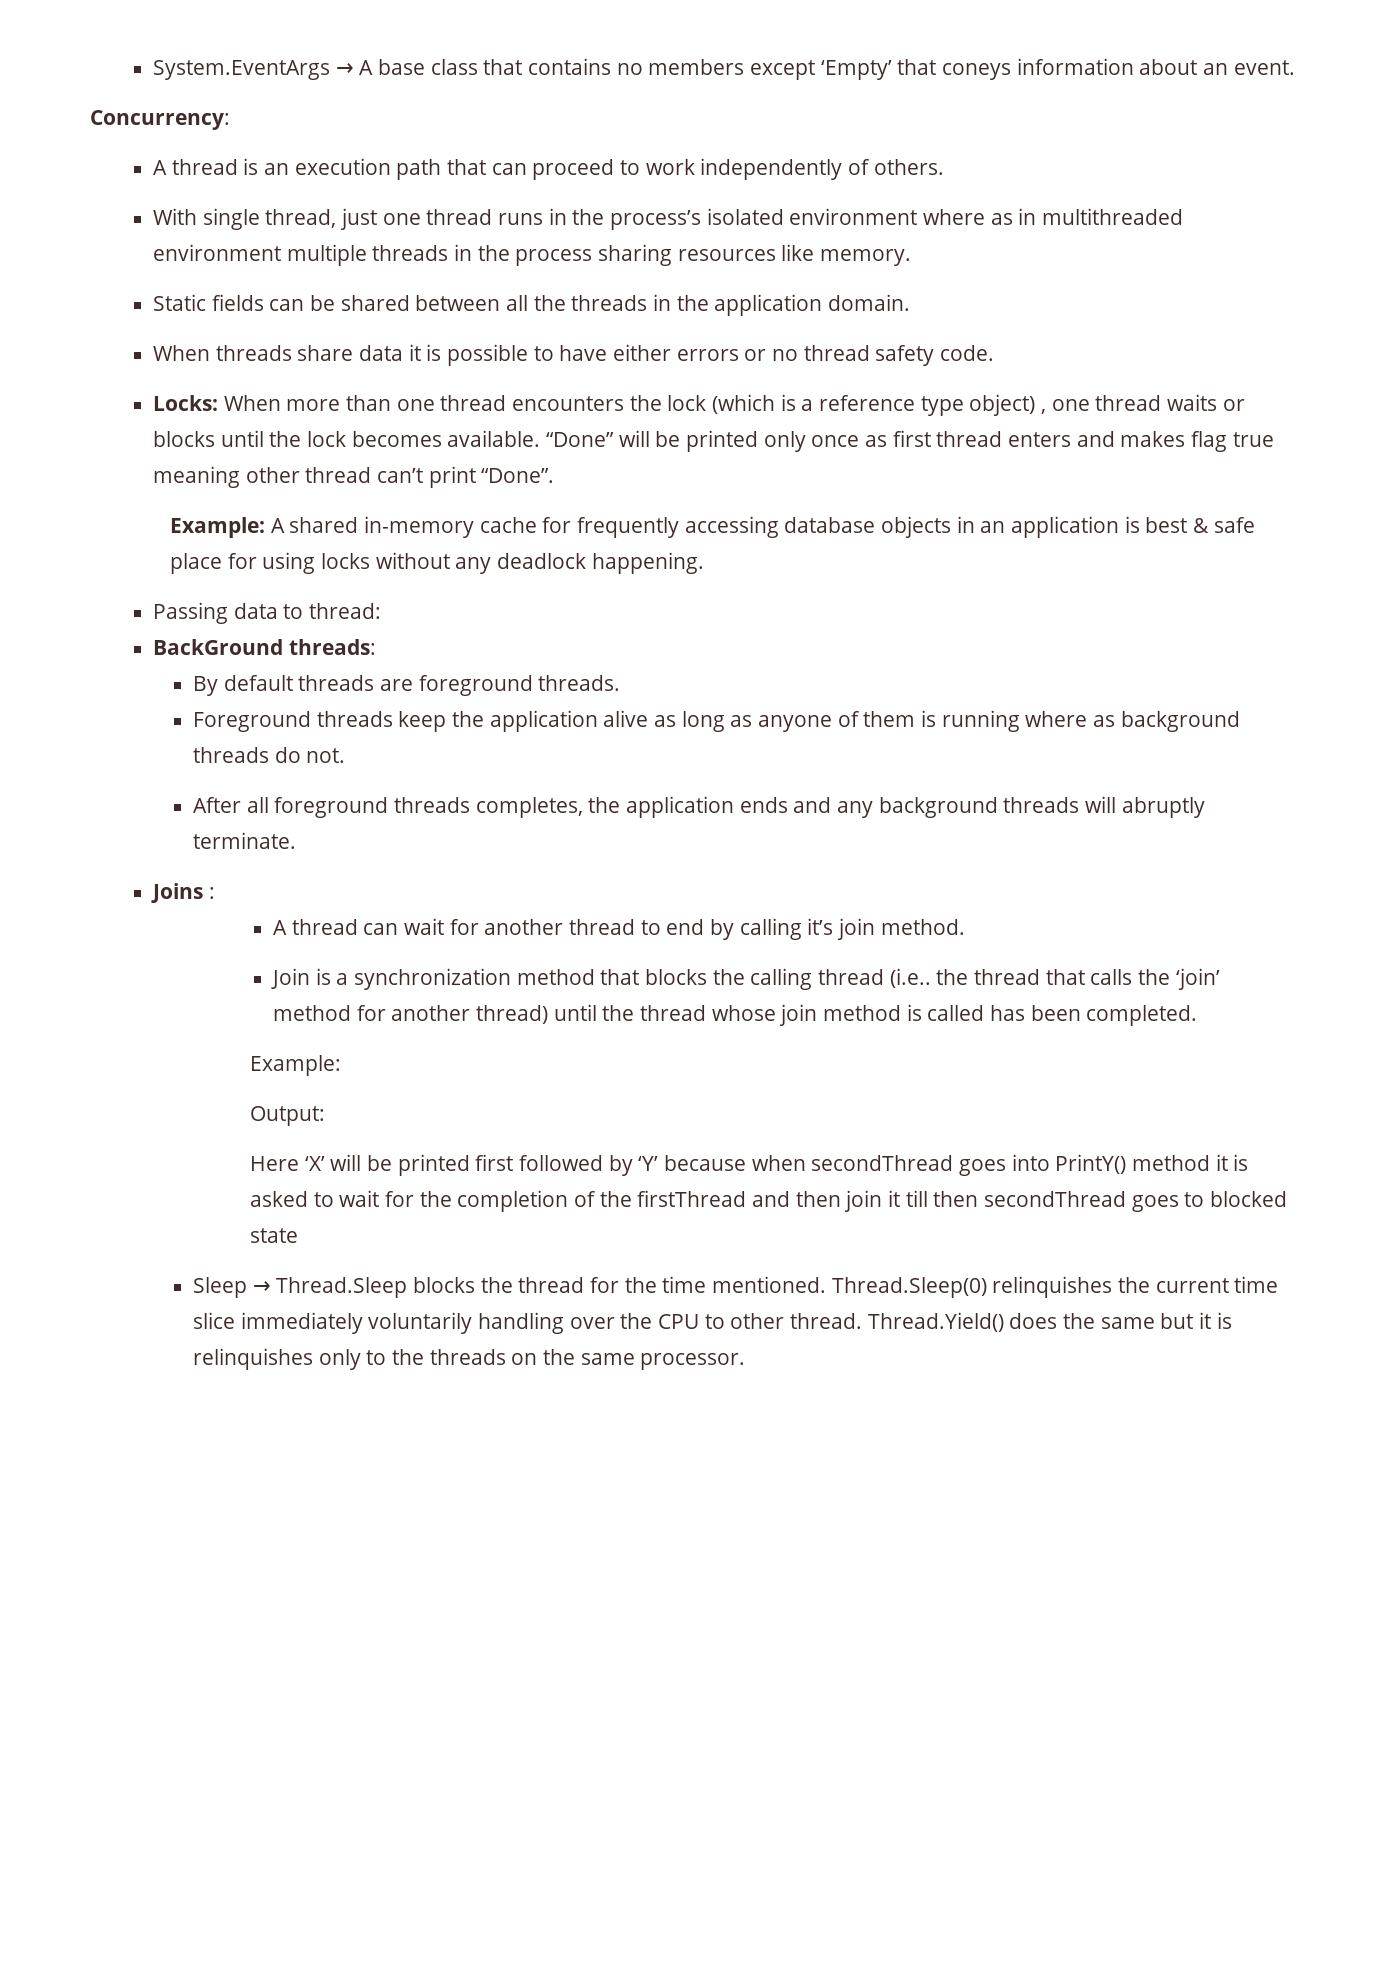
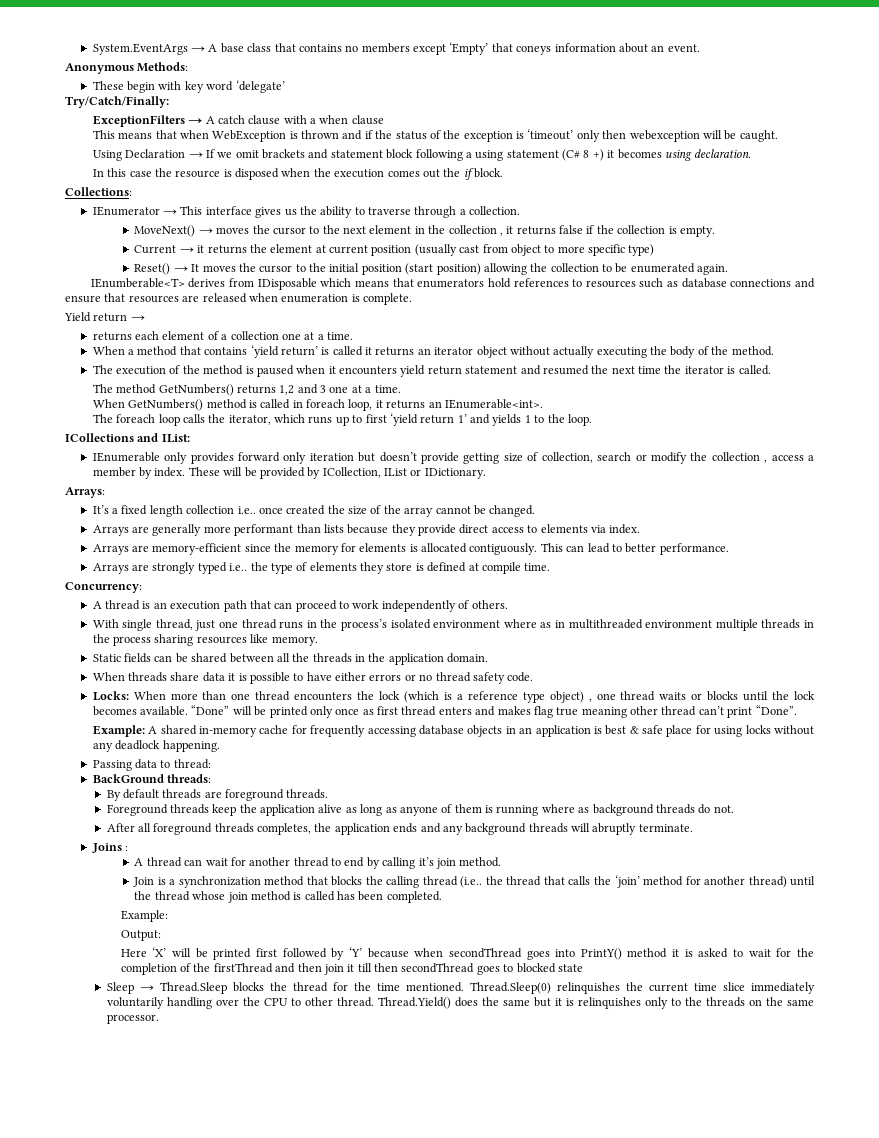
+ Anonymous Methods:
+ These begin with key word ‘delegate’
+ Try/Catch/Finally:
+ ExceptionFilters → A catch clause with a when clause
+ This means that when WebException is thrown and if the status of the exception is ‘timeout’ only then webexception will be caught.
+ Using Declaration → If we omit brackets and statement block following a using statement (C# 8 +) it becomes using declaration.
+ In this case the resource is disposed when the execution comes out the if block.
+ Collections:
+ IEnumerator → This interface gives us the ability to traverse through a collection.
+ MoveNext() → moves the cursor to the next element in the collection , it returns false if the collection is empty.
+ Current → it returns the element at current position (usually cast from object to more specific type)
+ Reset() → It moves the cursor to the initial position (start position) allowing the collection to be enumerated again.
+ IEnumberable<T> derives from IDisposable which means that enumerators hold references to resources such as database connections and ensure that resources are released when enumeration is complete.
+ Yield return →
+ returns each element of a collection one at a time.
+ When a method that contains ‘yield return’ is called it returns an iterator object without actually executing the body of the method.
+ The execution of the method is paused when it encounters yield return statement and resumed the next time the iterator is called.
+ The method GetNumbers() returns 1,2 and 3 one at a time.
+ When GetNumbers() method is called in foreach loop, it returns an IEnumerable<int>.
+ The foreach loop calls the iterator, which runs up to first ‘yield return 1’ and yields 1 to the loop.
+ ICollections and IList:
+ IEnumerable only provides forward only iteration but doesn’t provide getting size of collection, search or modify the collection , access a member by index. These will be provided by ICollection, IList or IDictionary.
+ Arrays:
+ It’s a fixed length collection i.e.. once created the size of the array cannot be changed.
+ Arrays are generally more performant than lists because they provide direct access to elements via index.
+ Arrays are memory-efficient since the memory for elements is allocated contiguously. This can lead to better performance.
+ Arrays are strongly typed i.e.. the type of elements they store is defined at compile time.

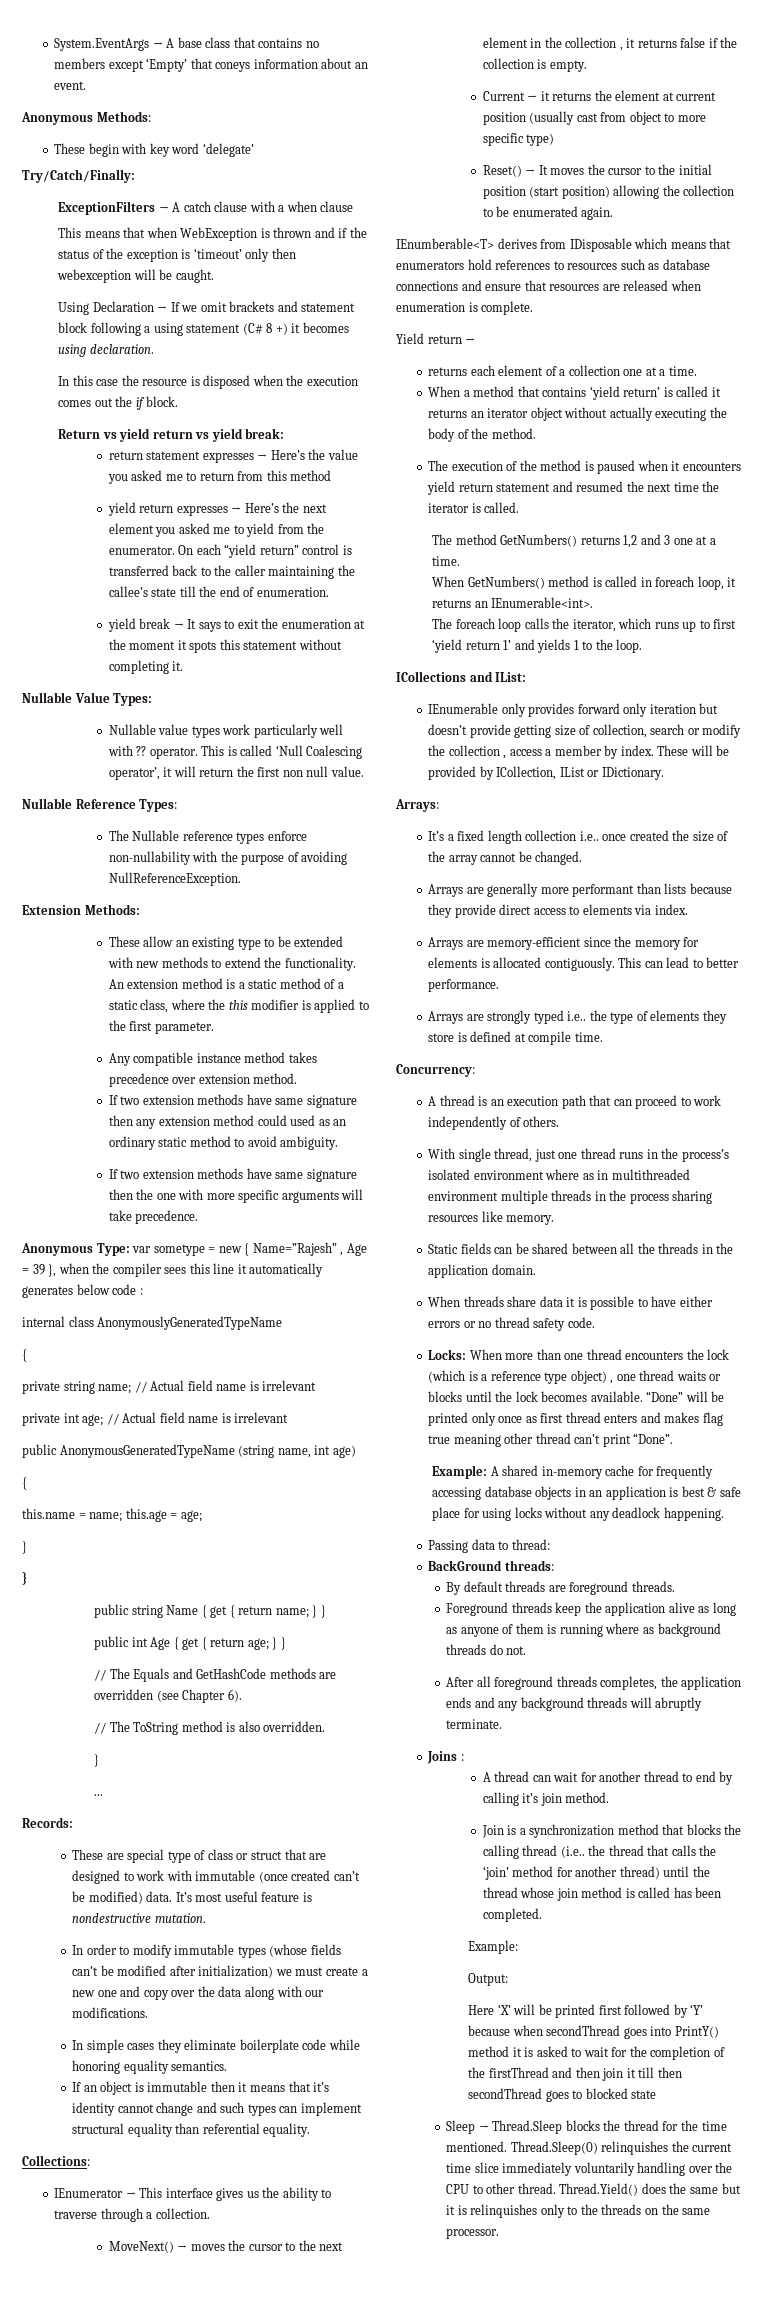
+ Return vs yield return vs yield break:
+ return statement expresses → Here’s the value you asked me to return from this method
+ yield return expresses → Here’s the next element you asked me to yield from the enumerator. On each “yield return” control is transferred back to the caller maintaining the callee’s state till the end of enumeration.
+ yield break → It says to exit the enumeration at the moment it spots this statement without completing it.
+ Nullable Value Types:
+ Nullable value types work particularly well with ?? operator. This is called ‘Null Coalescing operator’, it will return the first non null value.
+ Nullable Reference Types:
+ The Nullable reference types enforce non-nullability with the purpose of avoiding NullReferenceException.
+ Extension Methods:
+ These allow an existing type to be extended with new methods to extend the functionality. An extension method is a static method of a static class, where the this modifier is applied to the first parameter.
+ Any compatible instance method takes precedence over extension method.
+ If two extension methods have same signature then any extension method could used as an ordinary static method to avoid ambiguity.
+ If two extension methods have same signature then the one with more specific arguments will take precedence.
+ Anonymous Type: var sometype = new { Name=”Rajesh” , Age = 39 }, when the compiler sees this line it automatically generates below code :
+ internal class AnonymouslyGeneratedTypeName
+ {
+ private string name; // Actual field name is irrelevant
+ private int age; // Actual field name is irrelevant
+ public AnonymousGeneratedTypeName (string name, int age)
+ {
+ this.name = name; this.age = age;
+ }
+ }
+ public string Name { get { return name; } }
+ public int Age { get { return age; } }
+ // The Equals and GetHashCode methods are overridden (see Chapter 6).
+ // The ToString method is also overridden.
+ }
+ ...
+ Records:
+ These are special type of class or struct that are designed to work with immutable (once created can’t be modified) data. It’s most useful feature is nondestructive mutation.
+ In order to modify immutable types (whose fields can’t be modified after initialization) we must create a new one and copy over the data along with our modifications.
+ In simple cases they eliminate boilerplate code while honoring equality semantics.
+ If an object is immutable then it means that it’s identity cannot change and such types can implement structural equality than referential equality.

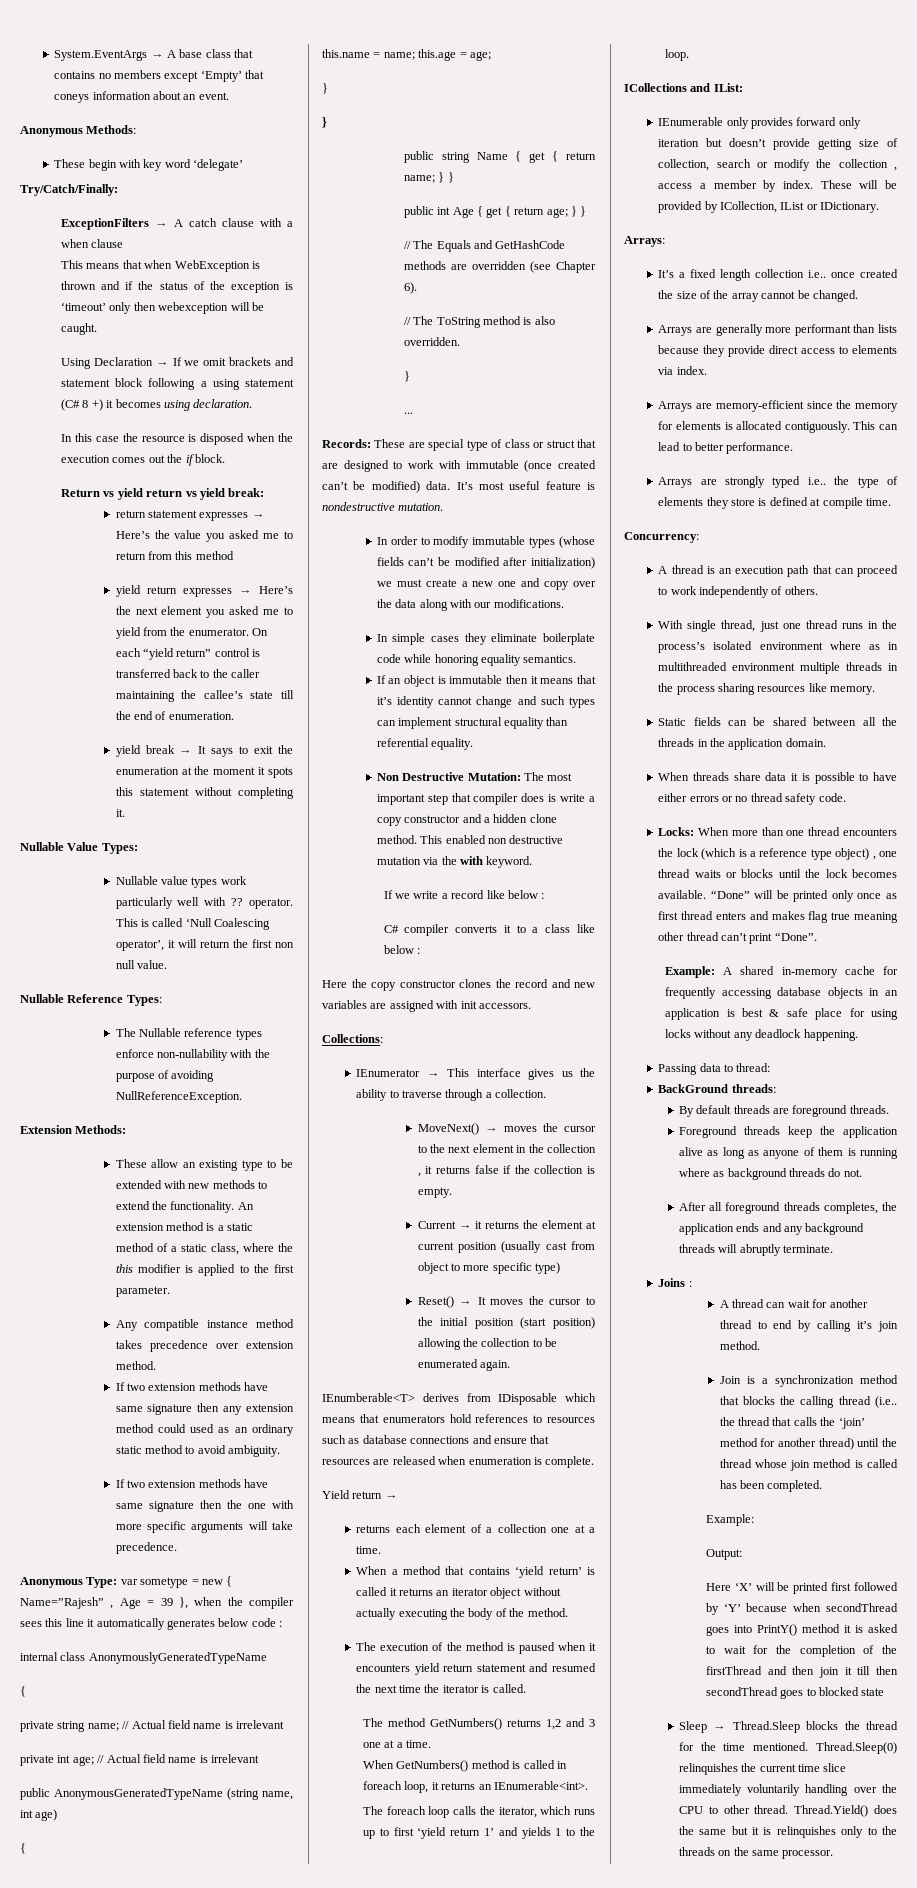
- Records:
- These are special type of class or struct that are designed to work with immutable (once created can’t be modified) data.
+ Records: These are special type of class or struct that are designed to work with immutable (once created can’t be modified) data.
+ Non Destructive Mutation: The most important step that compiler does is write a copy constructor and a hidden clone method. This enabled non destructive mutation via the with keyword.
+ If we write a record like below :
+ C# compiler converts it to a class like below :
+ Here the copy constructor clones the record and new variables are assigned with init accessors.

